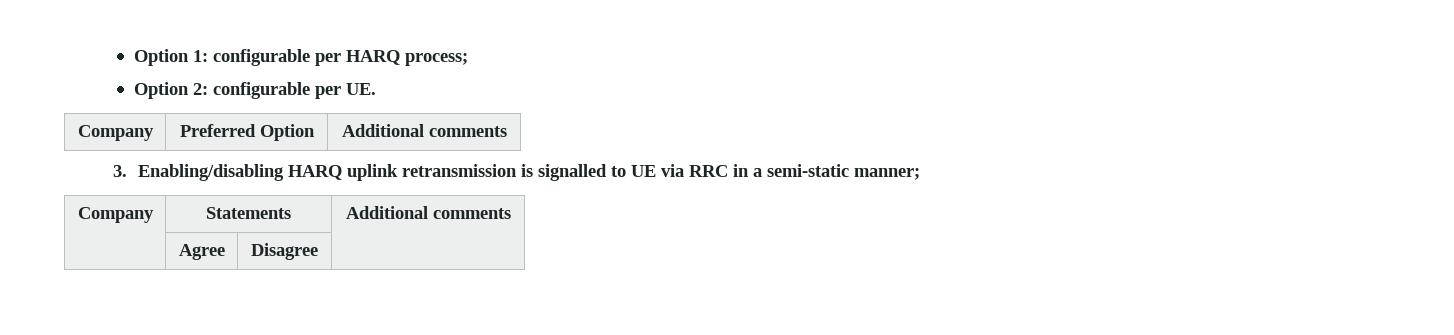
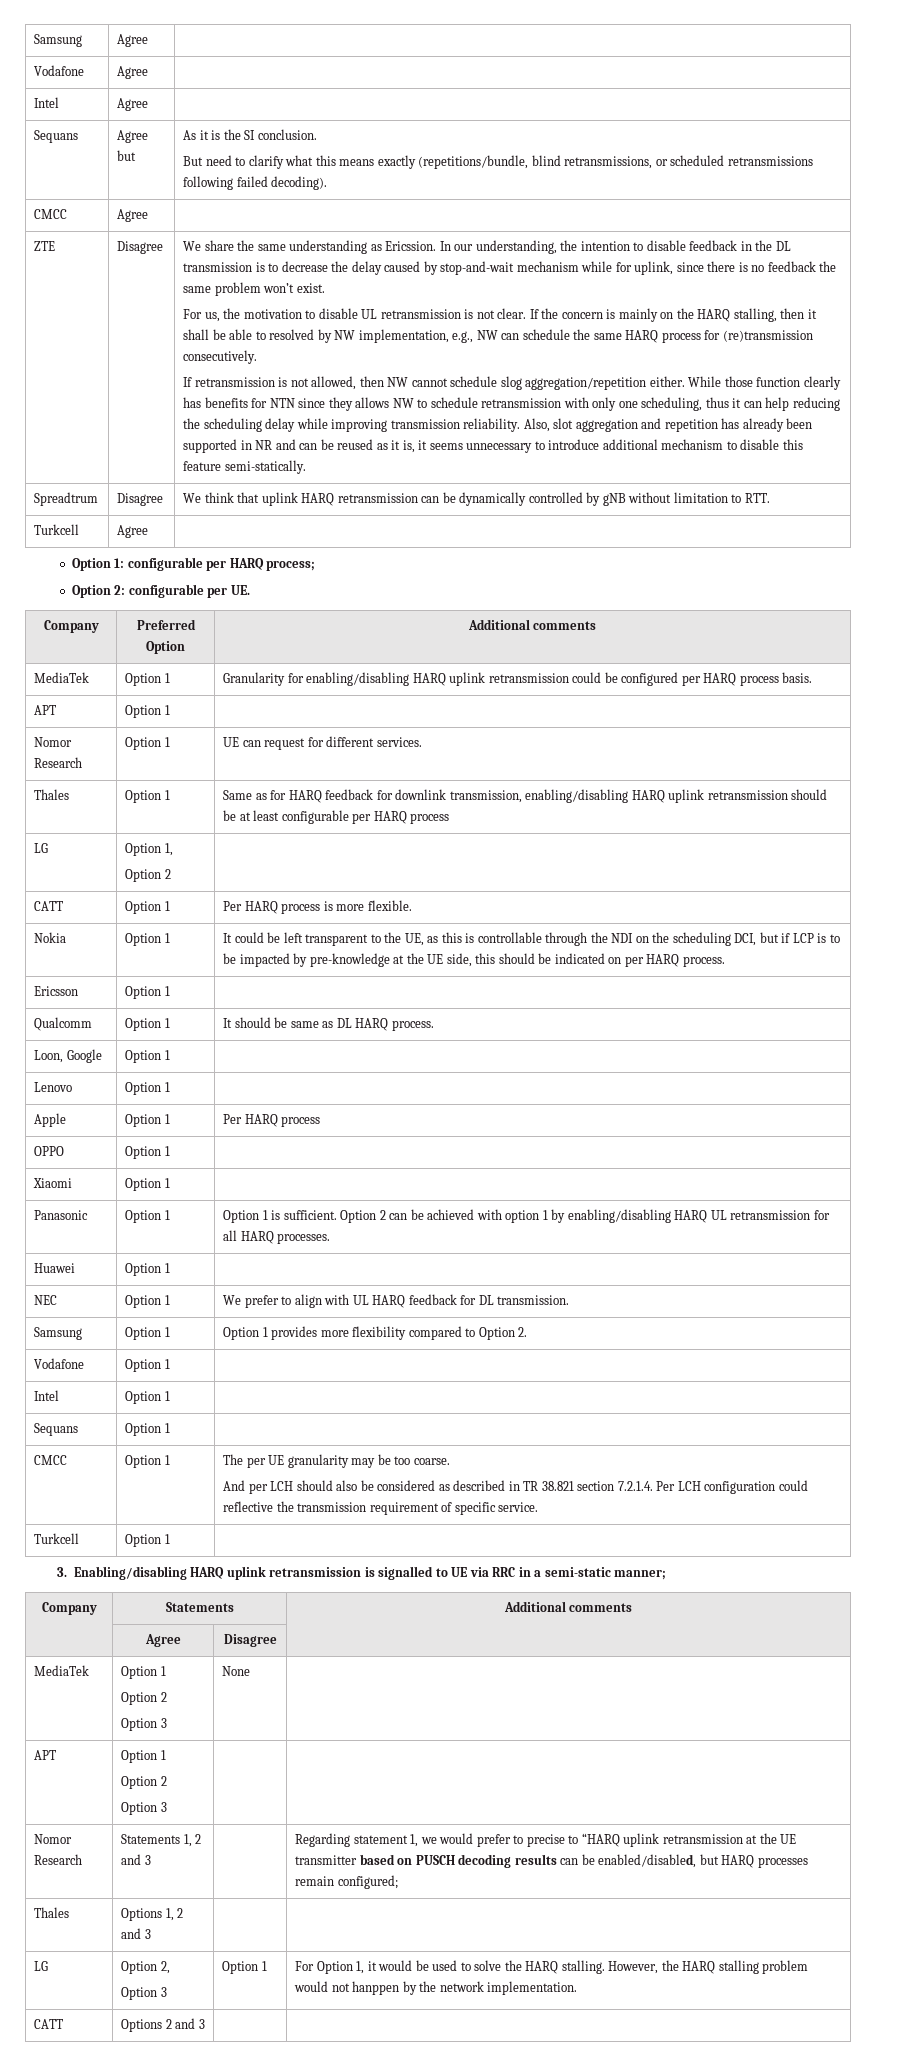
+ Samsung | Agree |
+ Vodafone | Agree |
+ Intel | Agree |
+ Sequans | Agree but | As it is the SI conclusion.
+ But need to clarify what this means exactly (repetitions/bundle, blind retransmissions, or scheduled retransmissions following failed decoding).
+ CMCC | Agree |
+ ZTE | Disagree | We share the same understanding as Ericssion. In our understanding, the intention to disable feedback in the DL transmission is to decrease the delay caused by stop-and-wait mechanism while for uplink, since there is no feedback the same problem won’t exist.
+ For us, the motivation to disable UL retransmission is not clear. If the concern is mainly on the HARQ stalling, then it shall be able to resolved by NW implementation, e.g., NW can schedule the same HARQ process for (re)transmission consecutively.
+ If retransmission is not allowed, then NW cannot schedule slog aggregation/repetition either. While those function clearly has benefits for NTN since they allows NW to schedule retransmission with only one scheduling, thus it can help reducing the scheduling delay while improving transmission reliability. Also, slot aggregation and repetition has already been supported in NR and can be reused as it is, it seems unnecessary to introduce additional mechanism to disable this feature semi-statically.
+ Spreadtrum | Disagree | We think that uplink HARQ retransmission can be dynamically controlled by gNB without limitation to RTT.
+ Turkcell | Agree |
+ MediaTek | Option 1 | Granularity for enabling/disabling HARQ uplink retransmission could be configured per HARQ process basis.
+ APT | Option 1 |
+ Nomor Research | Option 1 | UE can request for different services.
+ Thales | Option 1 | Same as for HARQ feedback for downlink transmission, enabling/disabling HARQ uplink retransmission should be at least configurable per HARQ process
+ LG | Option 1,
+ Option 2 |
+ CATT | Option 1 | Per HARQ process is more flexible.
+ Nokia | Option 1 | It could be left transparent to the UE, as this is controllable through the NDI on the scheduling DCI, but if LCP is to be impacted by pre-knowledge at the UE side, this should be indicated on per HARQ process.
+ Ericsson | Option 1 |
+ Qualcomm | Option 1 | It should be same as DL HARQ process.
+ Loon, Google | Option 1 |
+ Lenovo | Option 1 |
+ Apple | Option 1 | Per HARQ process
+ OPPO | Option 1 |
+ Xiaomi | Option 1 |
+ Panasonic | Option 1 | Option 1 is sufficient. Option 2 can be achieved with option 1 by enabling/disabling HARQ UL retransmission for all HARQ processes.
+ Huawei | Option 1 |
+ NEC | Option 1 | We prefer to align with UL HARQ feedback for DL transmission.
+ Samsung | Option 1 | Option 1 provides more flexibility compared to Option 2.
+ Vodafone | Option 1 |
+ Intel | Option 1 |
+ Sequans | Option 1 |
+ CMCC | Option 1 | The per UE granularity may be too coarse.
+ And per LCH should also be considered as described in TR 38.821 section 7.2.1.4. Per LCH configuration could reflective the transmission requirement of specific service.
+ Turkcell | Option 1 |
  | Agree | Disagree |
+ MediaTek | Option 1
+ Option 2
+ Option 3 | None |
+ APT | Option 1
+ Option 2
+ Option 3 | |
+ Nomor Research | Statements 1, 2 and 3 | | Regarding statement 1, we would prefer to precise to “HARQ uplink retransmission at the UE transmitter based on PUSCH decoding results can be enabled/disabled, but HARQ processes remain configured;
+ Thales | Options 1, 2 and 3 | |
+ LG | Option 2,
+ Option 3 | Option 1 | For Option 1, it would be used to solve the HARQ stalling. However, the HARQ stalling problem would not hanppen by the network implementation.
+ CATT | Options 2 and 3 | |

